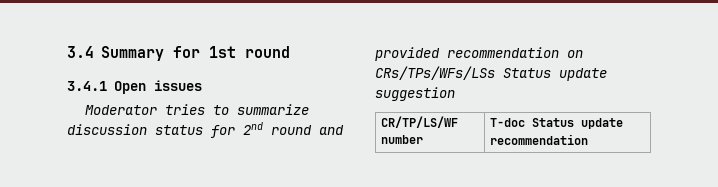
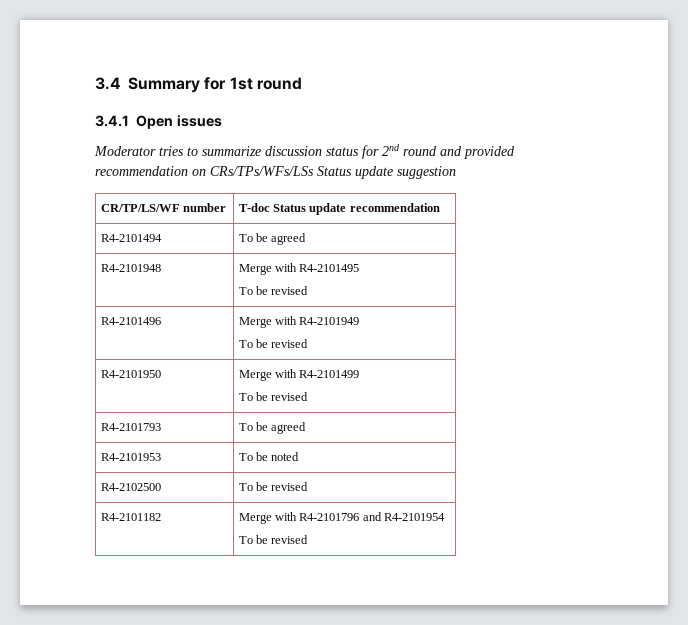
+ R4-2101494 | To be agreed
+ R4-2101948 | Merge with R4-2101495
+ To be revised
+ R4-2101496 | Merge with R4-2101949
+ To be revised
+ R4-2101950 | Merge with R4-2101499
+ To be revised
+ R4-2101793 | To be agreed
+ R4-2101953 | To be noted
+ R4-2102500 | To be revised
+ R4-2101182 | Merge with R4-2101796 and R4-2101954
+ To be revised

